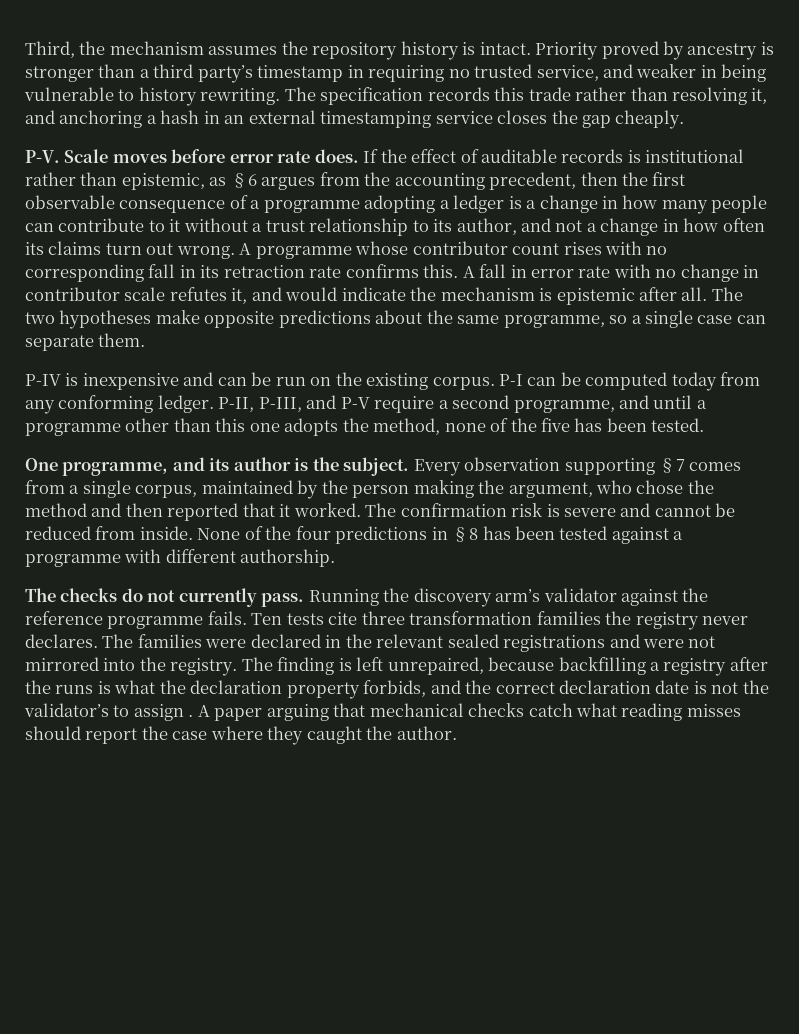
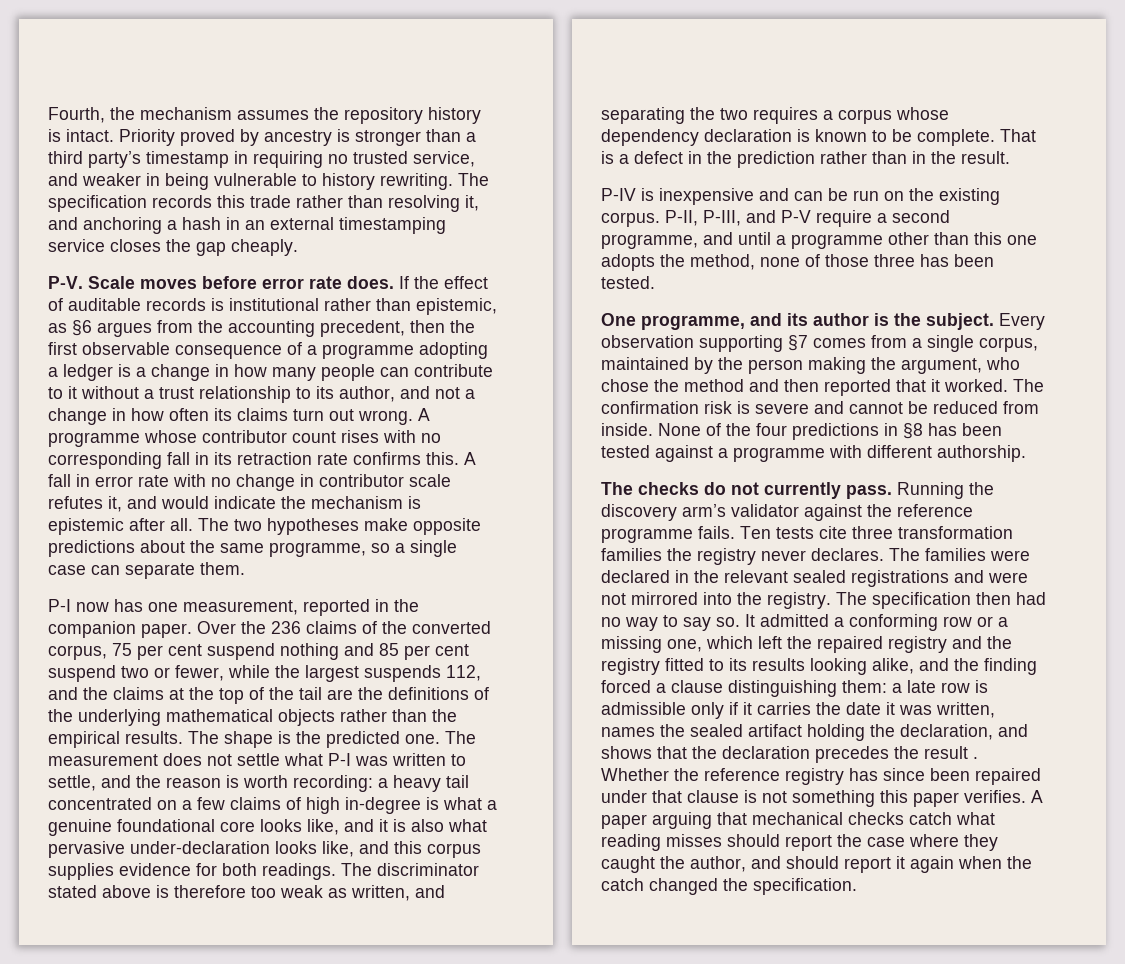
- Third, the mechanism assumes the repository history is intact.
+ Fourth, the mechanism assumes the repository history is intact.
+ P-I now has one measurement, reported in the companion paper. Over the 236 claims of the converted corpus, 75 per cent suspend nothing and 85 per cent suspend two or fewer, while the largest suspends 112, and the claims at the top of the tail are the definitions of the underlying mathematical objects rather than the empirical results. The shape is the predicted one. The measurement does not settle what P-I was written to settle, and the reason is worth recording: a heavy tail concentrated on a few claims of high in-degree is what a genuine foundational core looks like, and it is also what pervasive under-declaration looks like, and this corpus supplies evidence for both readings. The discriminator stated above is therefore too weak as written, and separating the two requires a corpus whose dependency declaration is known to be complete. That is a defect in the prediction rather than in the result.
- P-I can be computed today from any conforming ledger.
- P-II, P-III, and P-V require a second programme, and until a programme other than this one adopts the method, none of the five has been tested.
+ P-II, P-III, and P-V require a second programme, and until a programme other than this one adopts the method, none of those three has been tested.
- The finding is left unrepaired, because backfilling a registry after the runs is what the declaration property forbids, and the correct declaration date is not the validator’s to assign .
+ The specification then had no way to say so. It admitted a conforming row or a missing one, which left the repaired registry and the registry fitted to its results looking alike, and the finding forced a clause distinguishing them: a late row is admissible only if it carries the date it was written, names the sealed artifact holding the declaration, and shows that the declaration precedes the result . Whether the reference registry has since been repaired under that clause is not something this paper verifies.
- A paper arguing that mechanical checks catch what reading misses should report the case where they caught the author.
+ A paper arguing that mechanical checks catch what reading misses should report the case where they caught the author, and should report it again when the catch changed the specification.

